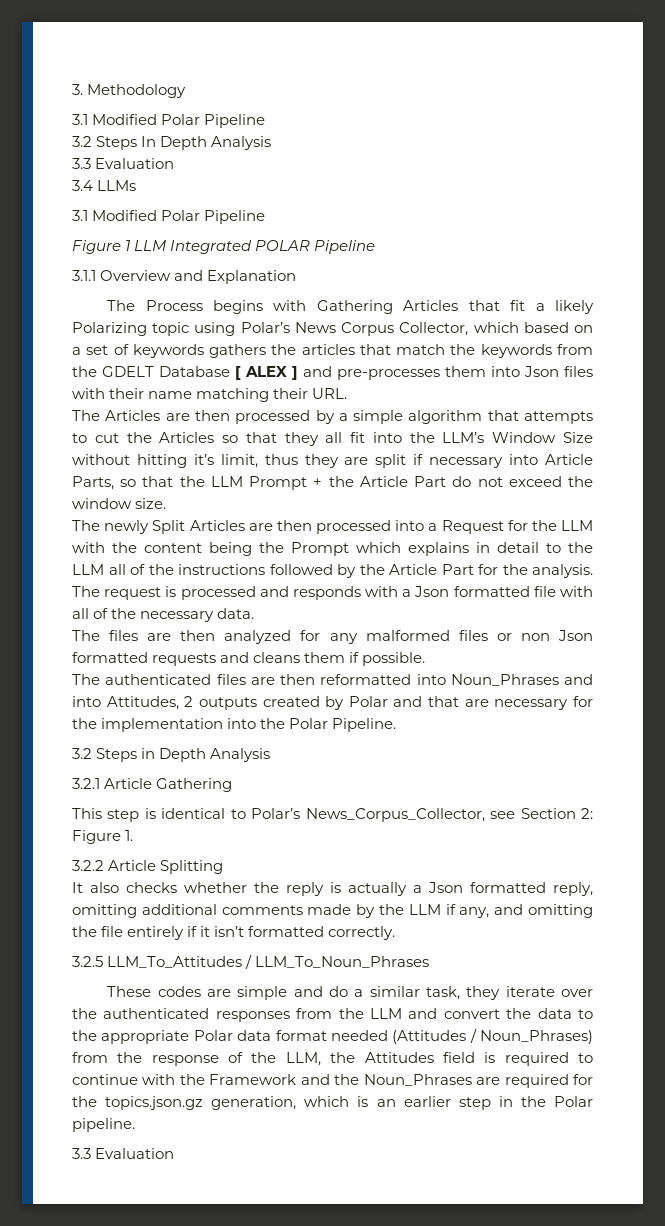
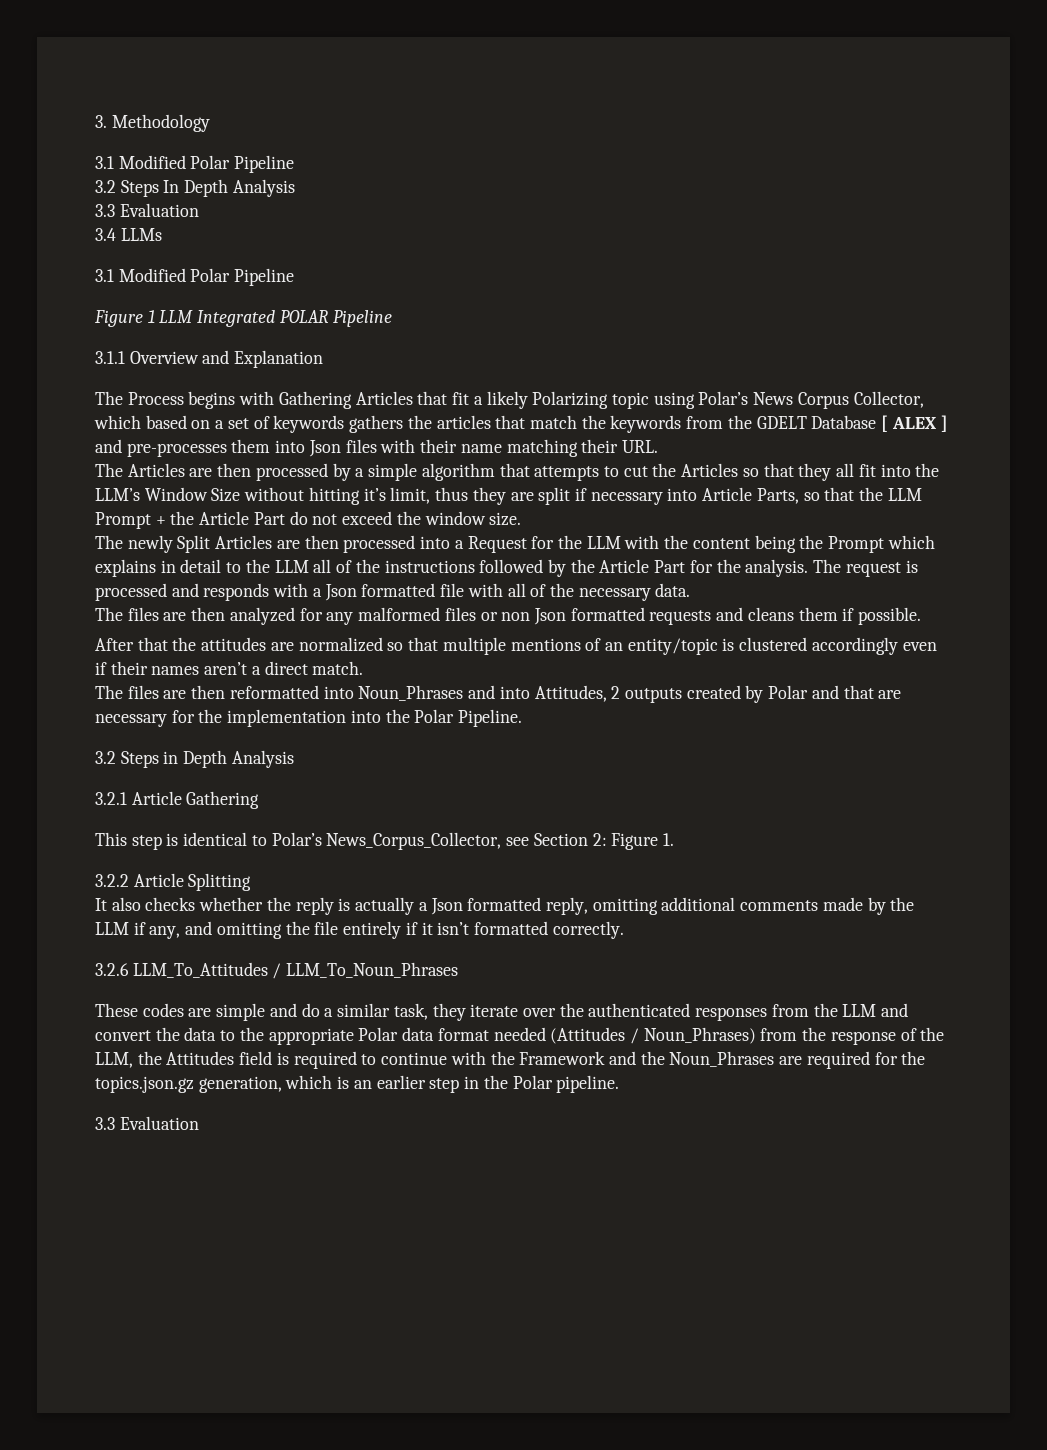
- The authenticated files are then reformatted into Noun_Phrases and into Attitudes, 2 outputs created by Polar and that are necessary for the implementation into the Polar Pipeline.
+ After that the attitudes are normalized so that multiple mentions of an entity/topic is clustered accordingly even if their names aren’t a direct match.
+ The files are then reformatted into Noun_Phrases and into Attitudes, 2 outputs created by Polar and that are necessary for the implementation into the Polar Pipeline.
- 3.2.5 LLM_To_Attitudes / LLM_To_Noun_Phrases
+ 3.2.6 LLM_To_Attitudes / LLM_To_Noun_Phrases

